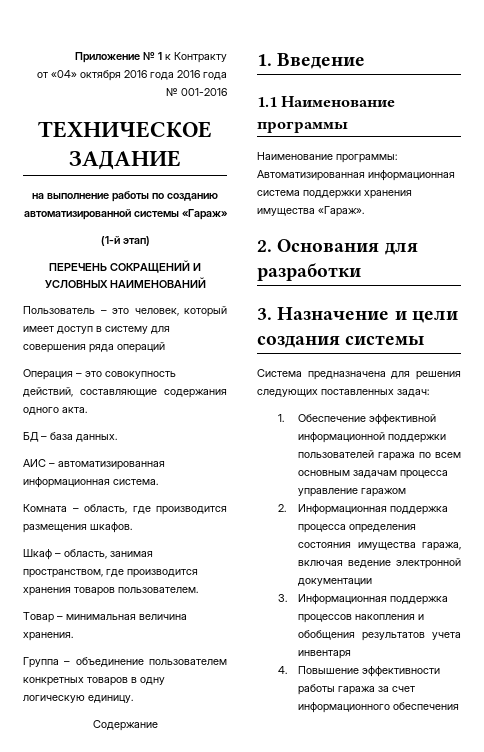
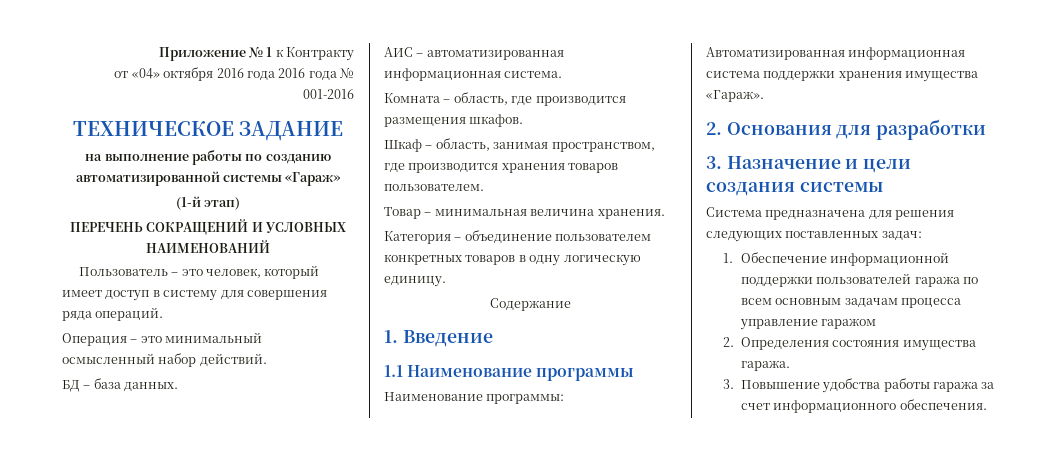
- Пользователь – это человек, который имеет доступ в систему для совершения ряда операций
+ Пользователь – это человек, который имеет доступ в систему для совершения ряда операций.
- Операция – это совокупность действий, составляющие содержания одного акта.
+ Операция – это минимальный осмысленный набор действий.
- Группа – объединение пользователем конкретных товаров в одну логическую единицу.
+ Категория – объединение пользователем конкретных товаров в одну логическую единицу.
- 1. Обеспечение эффективной информационной поддержки пользователей гаража по всем основным задачам процесса управление гаражом
+ 1. Обеспечение информационной поддержки пользователей гаража по всем основным задачам процесса управление гаражом
- 2. Информационная поддержка процесса определения состояния имущества гаража, включая ведение электронной документации
- 3. Информационная поддержка процессов накопления и обобщения результатов учета инвентаря
- 4. Повышение эффективности работы гаража за счет информационного обеспечения
+ 2. Определения состояния имущества гаража.
+ 3. Повышение удобства работы гаража за счет информационного обеспечения.

